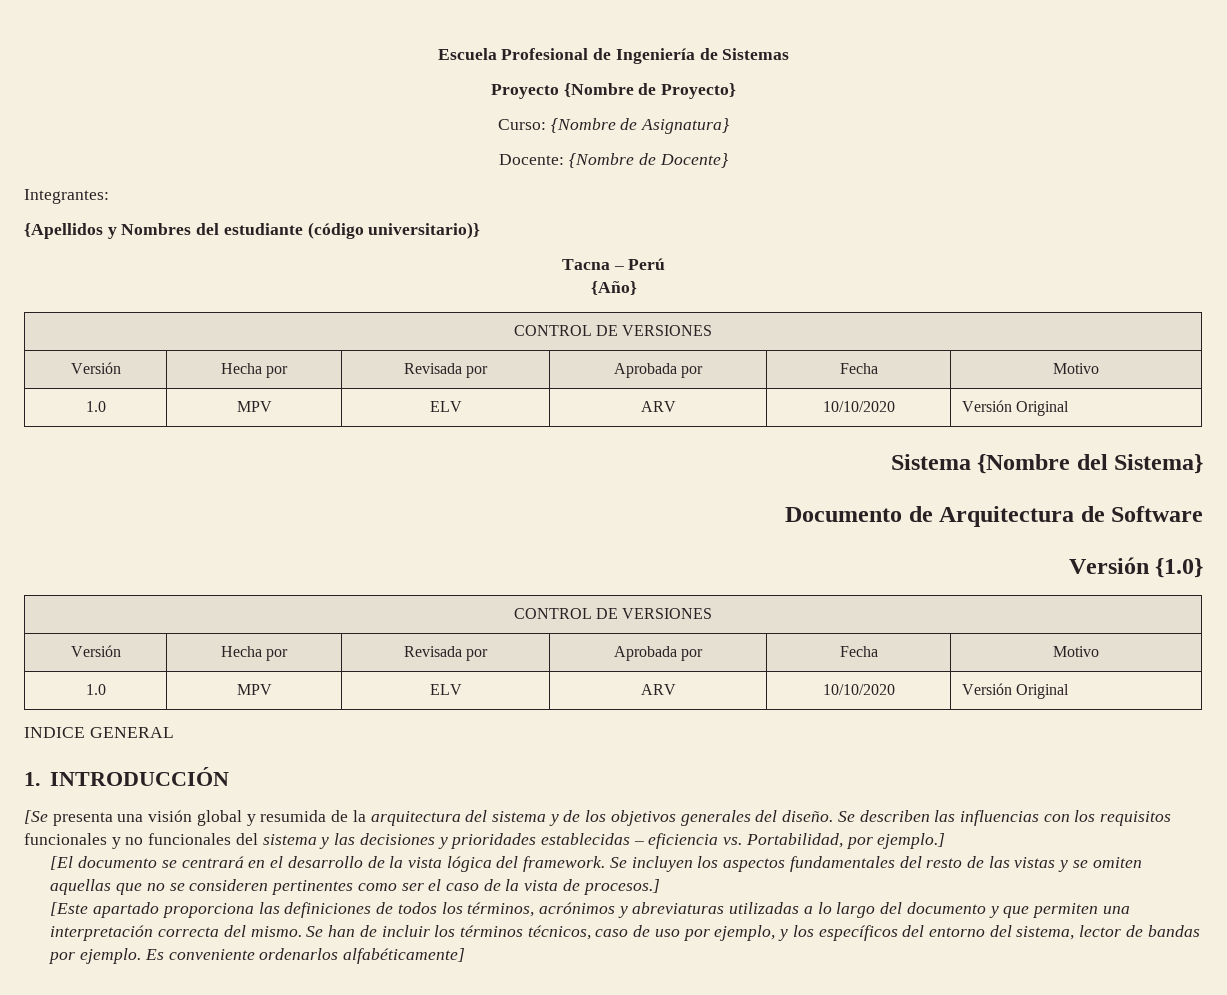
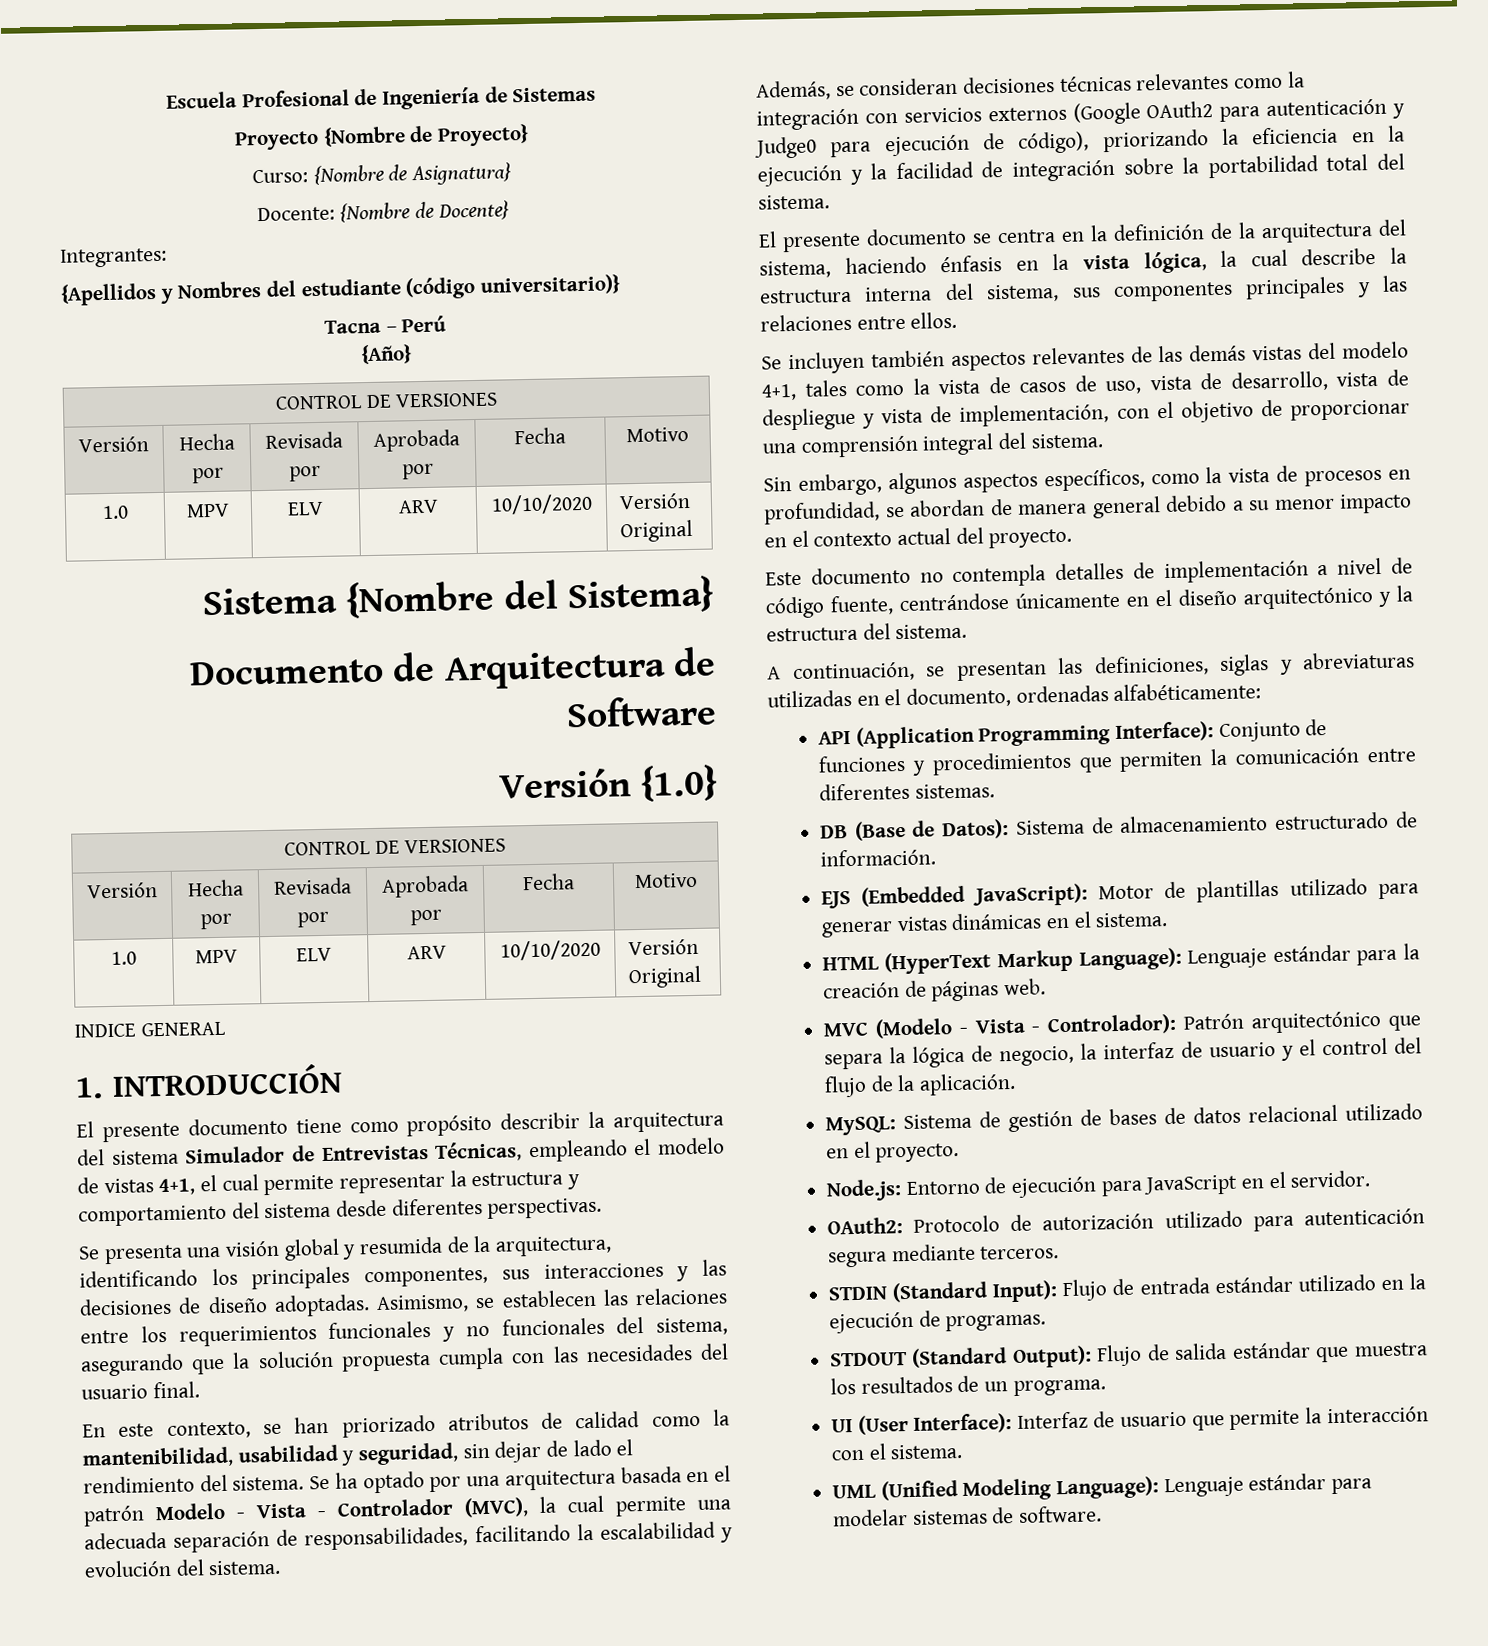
- [Se presenta una visión global y resumida de la arquitectura del sistema y de los objetivos generales del diseño. Se describen las influencias con los requisitos funcionales y no funcionales del sistema y las decisiones y prioridades establecidas – eficiencia vs. Portabilidad, por ejemplo.]
- [El documento se centrará en el desarrollo de la vista lógica del framework. Se incluyen los aspectos fundamentales del resto de las vistas y se omiten aquellas que no se consideren pertinentes como ser el caso de la vista de procesos.]
- [Este apartado proporciona las definiciones de todos los términos, acrónimos y abreviaturas utilizadas a lo largo del documento y que permiten una interpretación correcta del mismo. Se han de incluir los términos técnicos, caso de uso por ejemplo, y los específicos del entorno del sistema, lector de bandas por ejemplo. Es conveniente ordenarlos alfabéticamente]
+ El presente documento tiene como propósito describir la arquitectura del sistema Simulador de Entrevistas Técnicas, empleando el modelo de vistas 4+1, el cual permite representar la estructura y comportamiento del sistema desde diferentes perspectivas.
+ Se presenta una visión global y resumida de la arquitectura, identificando los principales componentes, sus interacciones y las decisiones de diseño adoptadas. Asimismo, se establecen las relaciones entre los requerimientos funcionales y no funcionales del sistema, asegurando que la solución propuesta cumpla con las necesidades del usuario final.
+ En este contexto, se han priorizado atributos de calidad como la mantenibilidad, usabilidad y seguridad, sin dejar de lado el rendimiento del sistema. Se ha optado por una arquitectura basada en el patrón Modelo - Vista - Controlador (MVC), la cual permite una adecuada separación de responsabilidades, facilitando la escalabilidad y evolución del sistema.
+ Además, se consideran decisiones técnicas relevantes como la integración con servicios externos (Google OAuth2 para autenticación y Judge0 para ejecución de código), priorizando la eficiencia en la ejecución y la facilidad de integración sobre la portabilidad total del sistema.
+ El presente documento se centra en la definición de la arquitectura del sistema, haciendo énfasis en la vista lógica, la cual describe la estructura interna del sistema, sus componentes principales y las relaciones entre ellos.
+ Se incluyen también aspectos relevantes de las demás vistas del modelo 4+1, tales como la vista de casos de uso, vista de desarrollo, vista de despliegue y vista de implementación, con el objetivo de proporcionar una comprensión integral del sistema.
+ Sin embargo, algunos aspectos específicos, como la vista de procesos en profundidad, se abordan de manera general debido a su menor impacto en el contexto actual del proyecto.
+ Este documento no contempla detalles de implementación a nivel de código fuente, centrándose únicamente en el diseño arquitectónico y la estructura del sistema.
+ A continuación, se presentan las definiciones, siglas y abreviaturas utilizadas en el documento, ordenadas alfabéticamente:
+ API (Application Programming Interface): Conjunto de funciones y procedimientos que permiten la comunicación entre diferentes sistemas.
+ DB (Base de Datos): Sistema de almacenamiento estructurado de información.
+ EJS (Embedded JavaScript): Motor de plantillas utilizado para generar vistas dinámicas en el sistema.
+ HTML (HyperText Markup Language): Lenguaje estándar para la creación de páginas web.
+ MVC (Modelo - Vista - Controlador): Patrón arquitectónico que separa la lógica de negocio, la interfaz de usuario y el control del flujo de la aplicación.
+ MySQL: Sistema de gestión de bases de datos relacional utilizado en el proyecto.
+ Node.js: Entorno de ejecución para JavaScript en el servidor.
+ OAuth2: Protocolo de autorización utilizado para autenticación segura mediante terceros.
+ STDIN (Standard Input): Flujo de entrada estándar utilizado en la ejecución de programas.
+ STDOUT (Standard Output): Flujo de salida estándar que muestra los resultados de un programa.
+ UI (User Interface): Interfaz de usuario que permite la interacción con el sistema.
+ UML (Unified Modeling Language): Lenguaje estándar para modelar sistemas de software.

